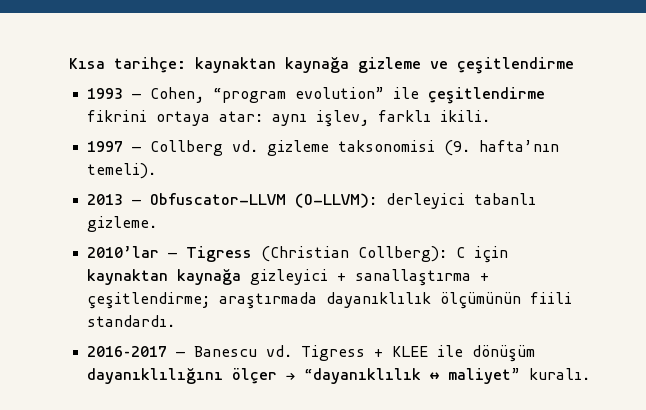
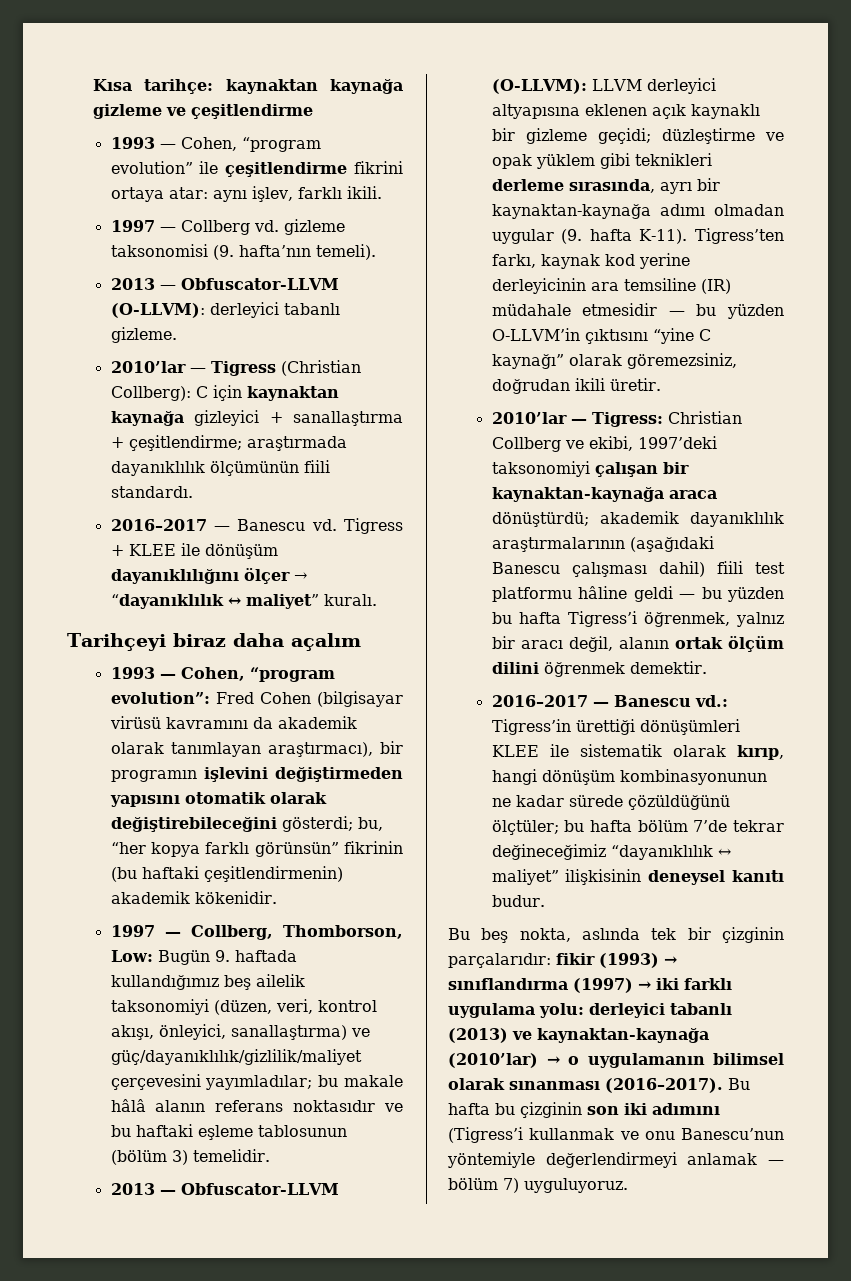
+ Tarihçeyi biraz daha açalım
+ 1993 — Cohen, “program evolution”: Fred Cohen (bilgisayar virüsü kavramını da akademik olarak tanımlayan araştırmacı), bir programın işlevini değiştirmeden yapısını otomatik olarak değiştirebileceğini gösterdi; bu, “her kopya farklı görünsün” fikrinin (bu haftaki çeşitlendirmenin) akademik kökenidir.
+ 1997 — Collberg, Thomborson, Low: Bugün 9. haftada kullandığımız beş ailelik taksonomiyi (düzen, veri, kontrol akışı, önleyici, sanallaştırma) ve güç/dayanıklılık/gizlilik/maliyet çerçevesini yayımladılar; bu makale hâlâ alanın referans noktasıdır ve bu haftaki eşleme tablosunun (bölüm 3) temelidir.
+ 2013 — Obfuscator-LLVM (O-LLVM): LLVM derleyici altyapısına eklenen açık kaynaklı bir gizleme geçidi; düzleştirme ve opak yüklem gibi teknikleri derleme sırasında, ayrı bir kaynaktan-kaynağa adımı olmadan uygular (9. hafta K-11). Tigress’ten farkı, kaynak kod yerine derleyicinin ara temsiline (IR) müdahale etmesidir — bu yüzden O-LLVM’in çıktısını “yine C kaynağı” olarak göremezsiniz, doğrudan ikili üretir.
+ 2010’lar — Tigress: Christian Collberg ve ekibi, 1997’deki taksonomiyi çalışan bir kaynaktan-kaynağa araca dönüştürdü; akademik dayanıklılık araştırmalarının (aşağıdaki Banescu çalışması dahil) fiili test platformu hâline geldi — bu yüzden bu hafta Tigress’i öğrenmek, yalnız bir aracı değil, alanın ortak ölçüm dilini öğrenmek demektir.
+ 2016–2017 — Banescu vd.: Tigress’in ürettiği dönüşümleri KLEE ile sistematik olarak kırıp, hangi dönüşüm kombinasyonunun ne kadar sürede çözüldüğünü ölçtüler; bu hafta bölüm 7’de tekrar değineceğimiz “dayanıklılık ↔ maliyet” ilişkisinin deneysel kanıtı budur.
+ Bu beş nokta, aslında tek bir çizginin parçalarıdır: fikir (1993) → sınıflandırma (1997) → iki farklı uygulama yolu: derleyici tabanlı (2013) ve kaynaktan-kaynağa (2010’lar) → o uygulamanın bilimsel olarak sınanması (2016–2017). Bu hafta bu çizginin son iki adımını (Tigress’i kullanmak ve onu Banescu’nun yöntemiyle değerlendirmeyi anlamak — bölüm 7) uyguluyoruz.

